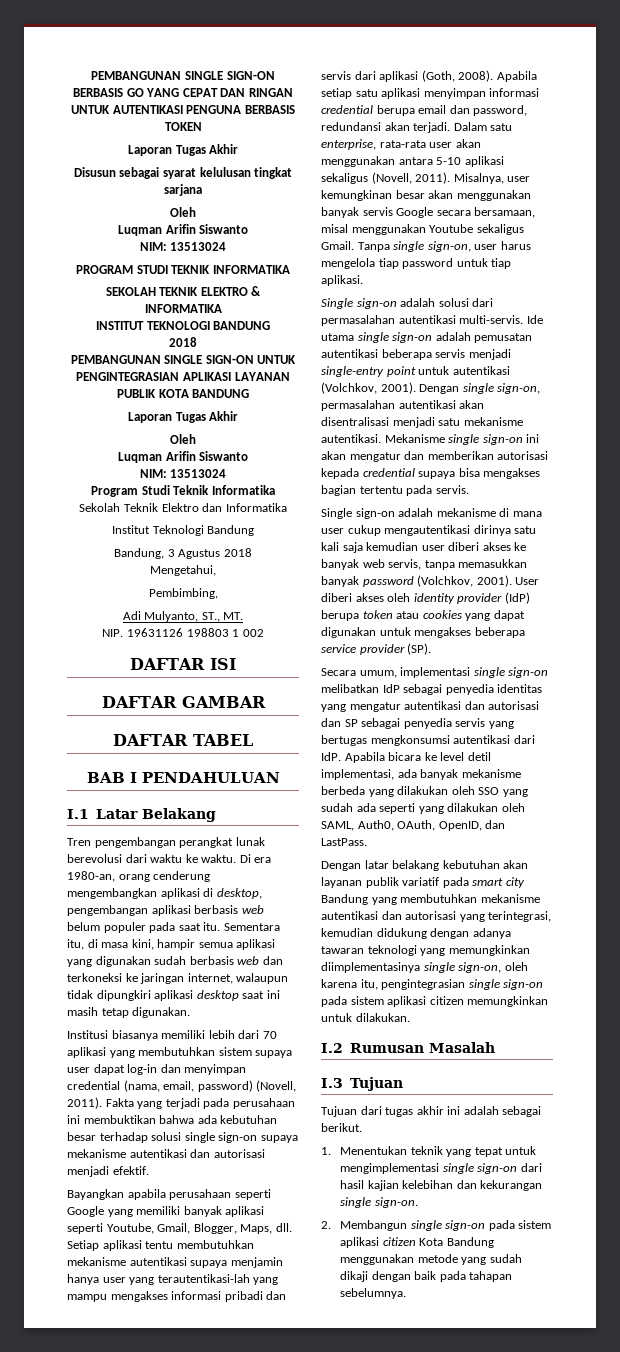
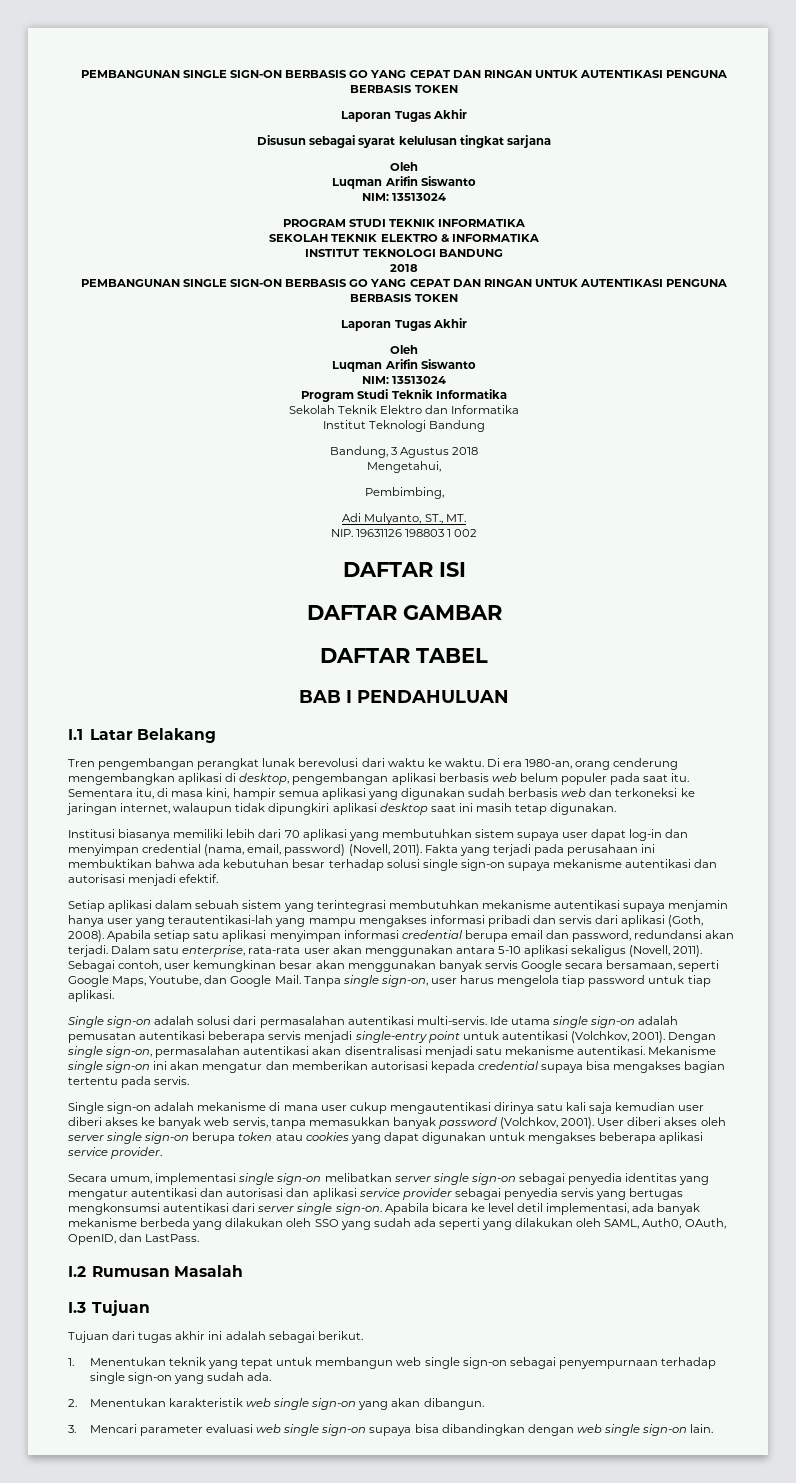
  INSTITUT TEKNOLOGI BANDUNG
  2018
- PEMBANGUNAN SINGLE SIGN-ON UNTUK PENGINTEGRASIAN APLIKASI LAYANAN PUBLIK KOTA BANDUNG
+ PEMBANGUNAN SINGLE SIGN-ON BERBASIS GO YANG CEPAT DAN RINGAN UNTUK AUTENTIKASI PENGUNA BERBASIS TOKEN
- Bayangkan apabila perusahaan seperti Google yang memiliki banyak aplikasi seperti Youtube, Gmail, Blogger, Maps, dll. Setiap aplikasi tentu membutuhkan mekanisme autentikasi supaya menjamin hanya user yang terautentikasi-lah yang mampu mengakses informasi pribadi dan servis dari aplikasi (Goth, 2008).
+ Setiap aplikasi dalam sebuah sistem yang terintegrasi membutuhkan mekanisme autentikasi supaya menjamin hanya user yang terautentikasi-lah yang mampu mengakses informasi pribadi dan servis dari aplikasi (Goth, 2008).
- Misalnya, user kemungkinan besar akan menggunakan banyak servis Google secara bersamaan, misal menggunakan Youtube sekaligus Gmail.
+ Sebagai contoh, user kemungkinan besar akan menggunakan banyak servis Google secara bersamaan, seperti Google Maps, Youtube, dan Google Mail.
- User diberi akses oleh identity provider (IdP) berupa token atau cookies yang dapat digunakan untuk mengakses beberapa service provider (SP).
+ User diberi akses oleh server single sign-on berupa token atau cookies yang dapat digunakan untuk mengakses beberapa aplikasi service provider.
- Secara umum, implementasi single sign-on melibatkan IdP sebagai penyedia identitas yang mengatur autentikasi dan autorisasi dan SP sebagai penyedia servis yang bertugas mengkonsumsi autentikasi dari IdP. Apabila bicara ke level detil implementasi, ada banyak mekanisme berbeda yang dilakukan oleh SSO yang sudah ada seperti yang dilakukan oleh SAML, Auth0, OAuth, OpenID, dan LastPass.
+ Secara umum, implementasi single sign-on melibatkan server single sign-on sebagai penyedia identitas yang mengatur autentikasi dan autorisasi dan aplikasi service provider sebagai penyedia servis yang bertugas mengkonsumsi autentikasi dari server single sign-on. Apabila bicara ke level detil implementasi, ada banyak mekanisme berbeda yang dilakukan oleh SSO yang sudah ada seperti yang dilakukan oleh SAML, Auth0, OAuth, OpenID, dan LastPass.
- Dengan latar belakang kebutuhan akan layanan publik variatif pada smart city Bandung yang membutuhkan mekanisme autentikasi dan autorisasi yang terintegrasi, kemudian didukung dengan adanya tawaran teknologi yang memungkinkan diimplementasinya single sign-on, oleh karena itu, pengintegrasian single sign-on pada sistem aplikasi citizen memungkinkan untuk dilakukan.
- 1. Menentukan teknik yang tepat untuk mengimplementasi single sign-on dari hasil kajian kelebihan dan kekurangan single sign-on.
- 2. Membangun single sign-on pada sistem aplikasi citizen Kota Bandung menggunakan metode yang sudah dikaji dengan baik pada tahapan sebelumnya.
+ 1. Menentukan teknik yang tepat untuk membangun web single sign-on sebagai penyempurnaan terhadap single sign-on yang sudah ada.
+ 2. Menentukan karakteristik web single sign-on yang akan dibangun.
+ 3. Mencari parameter evaluasi web single sign-on supaya bisa dibandingkan dengan web single sign-on lain.

